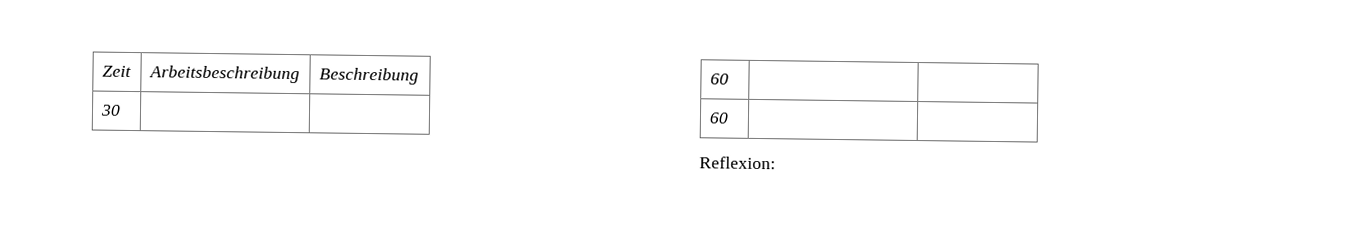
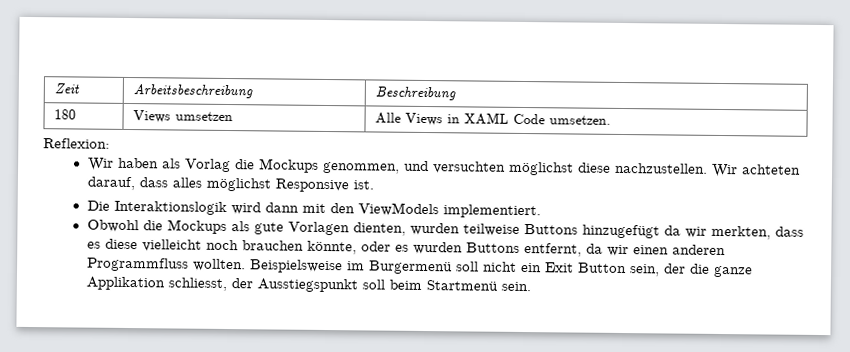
- 30 | |
- 60 | |
- 60 | |
+ 180 | Views umsetzen | Alle Views in XAML Code umsetzen.
  Reflexion:
+ Wir haben als Vorlag die Mockups genommen, und versuchten möglichst diese nachzustellen. Wir achteten darauf, dass alles möglichst Responsive ist.
+ Die Interaktionslogik wird dann mit den ViewModels implementiert.
+ Obwohl die Mockups als gute Vorlagen dienten, wurden teilweise Buttons hinzugefügt da wir merkten, dass es diese vielleicht noch brauchen könnte, oder es wurden Buttons entfernt, da wir einen anderen Programmfluss wollten. Beispielsweise im Burgermenü soll nicht ein Exit Button sein, der die ganze Applikation schliesst, der Ausstiegspunkt soll beim Startmenü sein.

